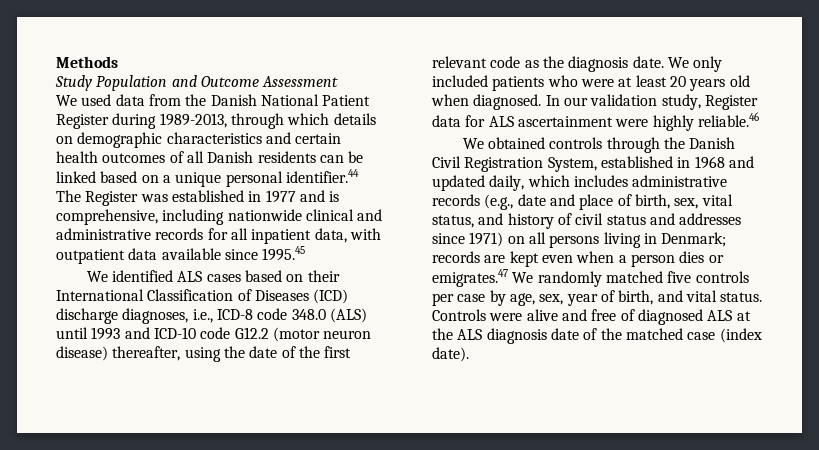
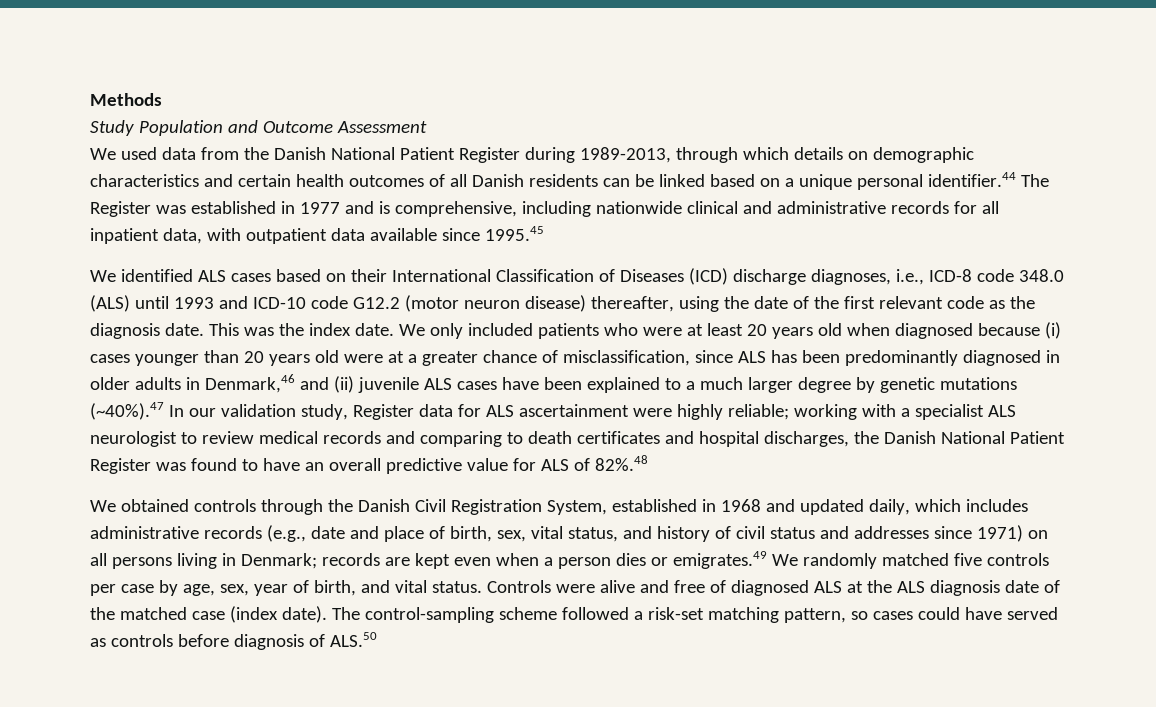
+ This was the index date.
- We only included patients who were at least 20 years old when diagnosed. In our validation study, Register data for ALS ascertainment were highly reliable.46
+ We only included patients who were at least 20 years old when diagnosed because (i) cases younger than 20 years old were at a greater chance of misclassification, since ALS has been predominantly diagnosed in older adults in Denmark,46 and (ii) juvenile ALS cases have been explained to a much larger degree by genetic mutations (~40%).47 In our validation study, Register data for ALS ascertainment were highly reliable; working with a specialist ALS neurologist to review medical records and comparing to death certificates and hospital discharges, the Danish National Patient Register was found to have an overall predictive value for ALS of 82%.48
- records are kept even when a person dies or emigrates.47 We randomly matched five controls per case by age, sex, year of birth, and vital status.
+ records are kept even when a person dies or emigrates.49 We randomly matched five controls per case by age, sex, year of birth, and vital status.
+ The control-sampling scheme followed a risk-set matching pattern, so cases could have served as controls before diagnosis of ALS.50

